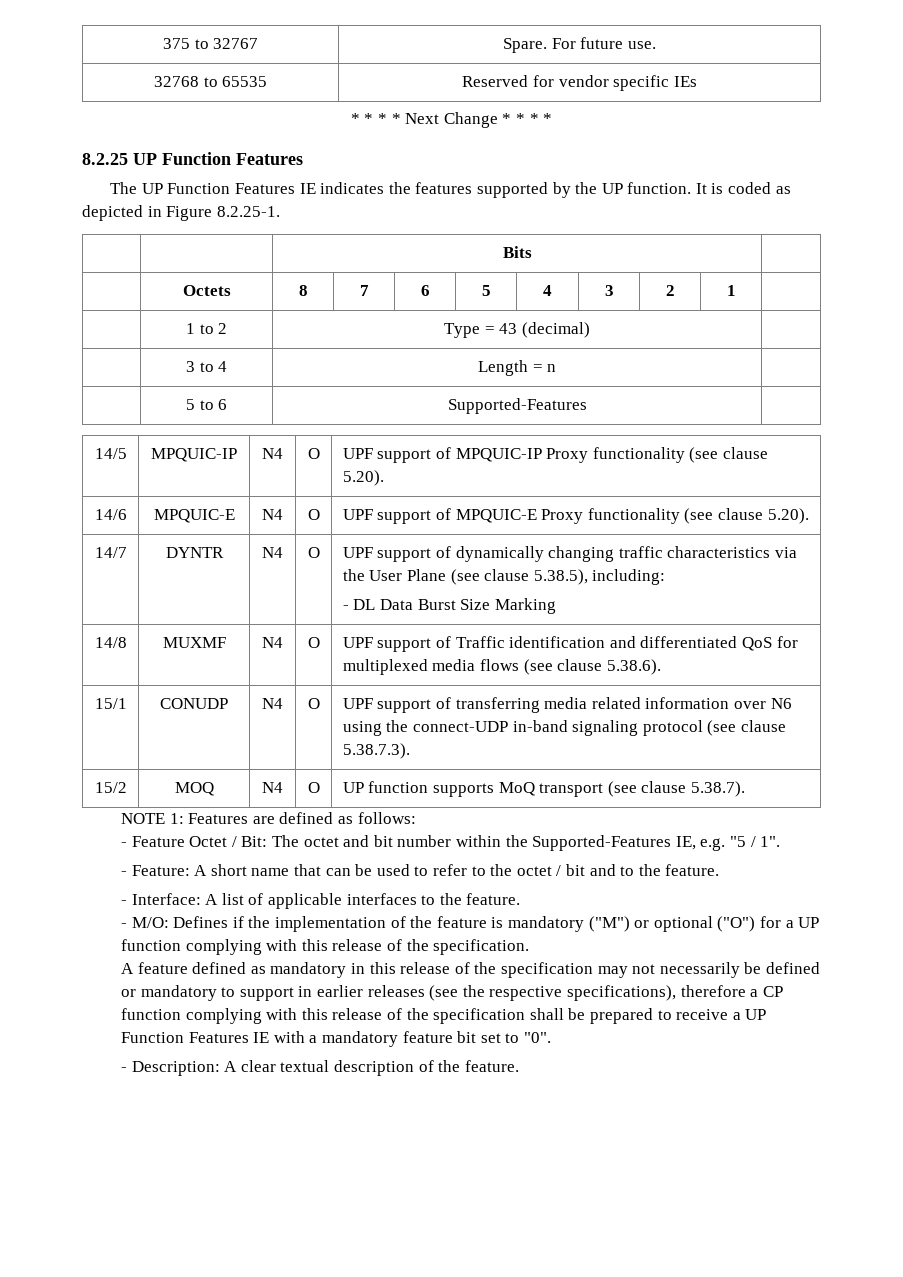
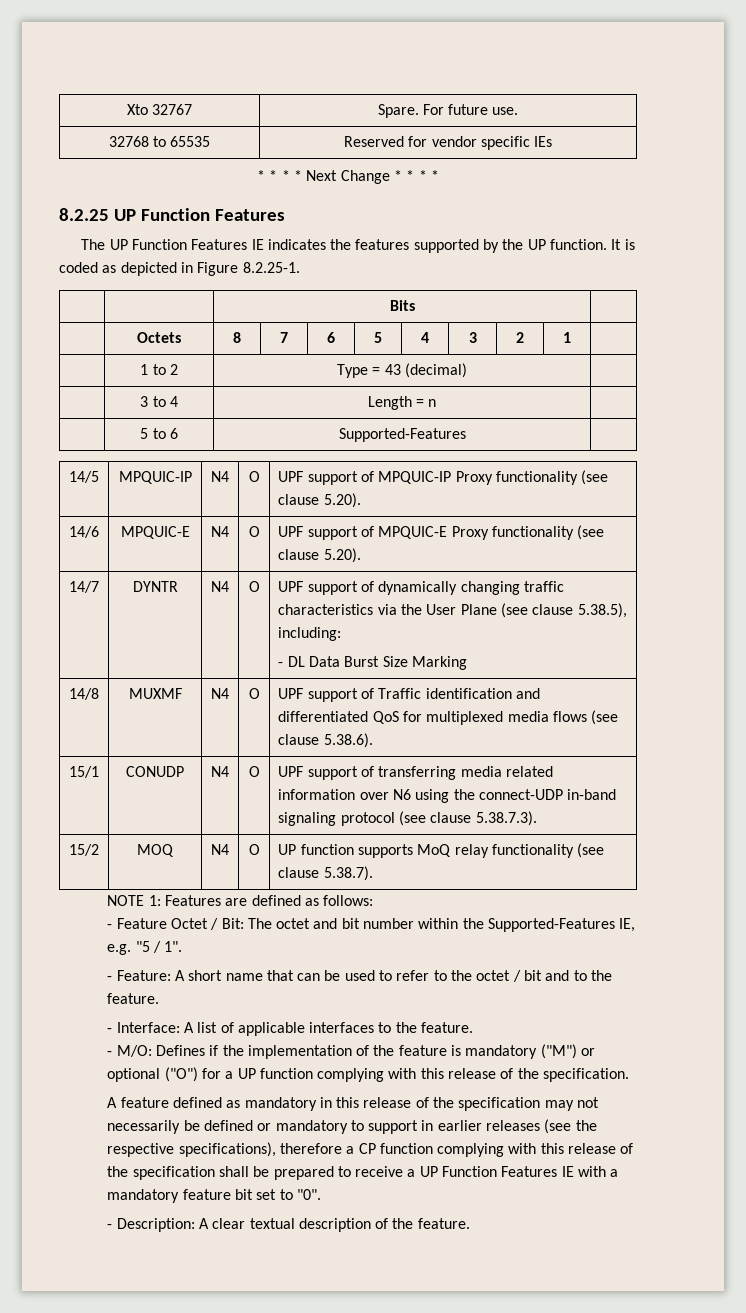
- 375 to 32767 | Spare. For future use.
+ Xto 32767 | Spare. For future use.
- 15/2 | MOQ | N4 | O | UP function supports MoQ transport (see clause 5.38.7).
+ 15/2 | MOQ | N4 | O | UP function supports MoQ relay functionality (see clause 5.38.7).

